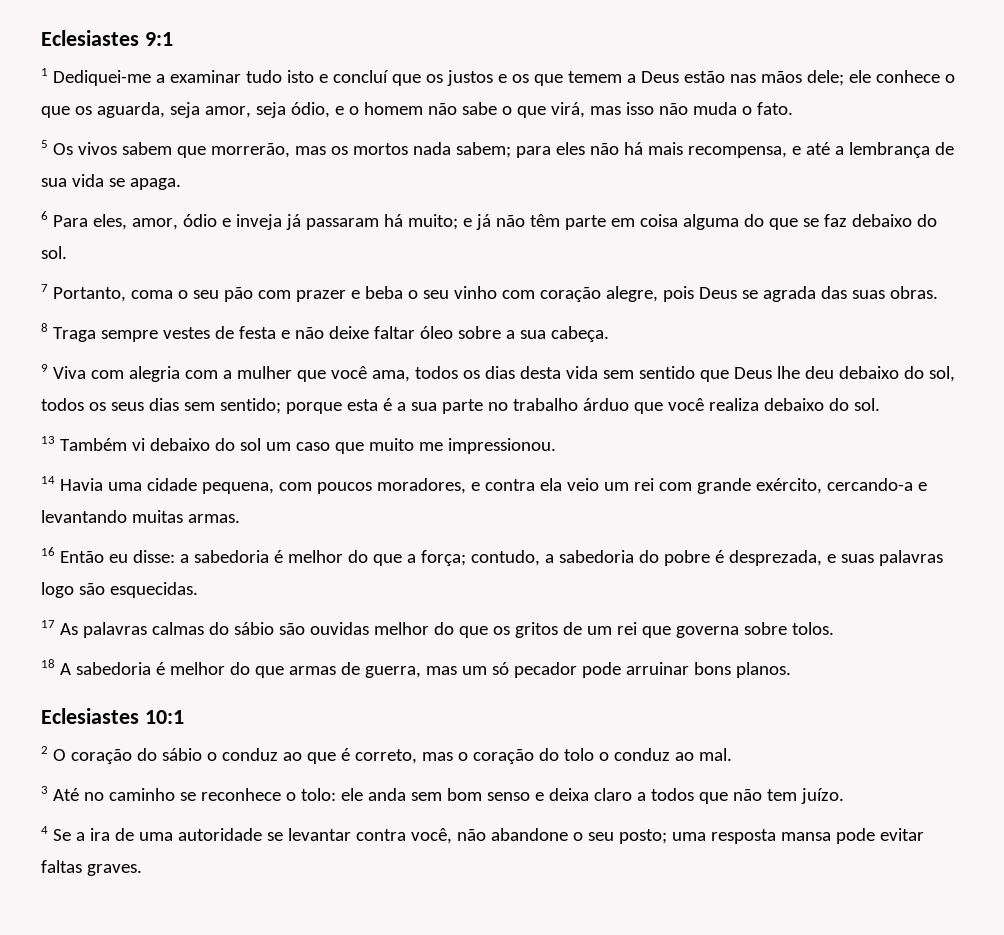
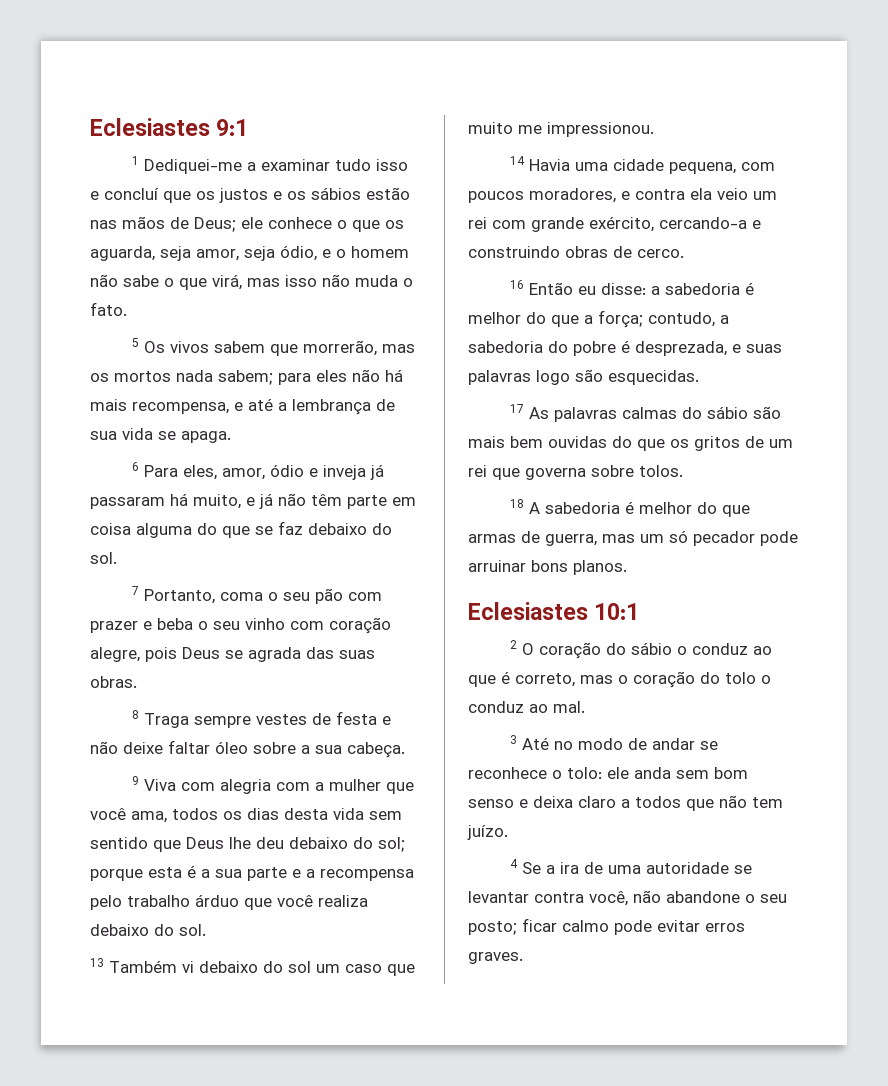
- 1 Dediquei-me a examinar tudo isto e concluí que os justos e os que temem a Deus estão nas mãos dele; ele conhece o que os aguarda, seja amor, seja ódio, e o homem não sabe o que virá, mas isso não muda o fato.
+ 1 Dediquei-me a examinar tudo isso e concluí que os justos e os sábios estão nas mãos de Deus; ele conhece o que os aguarda, seja amor, seja ódio, e o homem não sabe o que virá, mas isso não muda o fato.
- 6 Para eles, amor, ódio e inveja já passaram há muito; e já não têm parte em coisa alguma do que se faz debaixo do sol.
+ 6 Para eles, amor, ódio e inveja já passaram há muito, e já não têm parte em coisa alguma do que se faz debaixo do sol.
- 9 Viva com alegria com a mulher que você ama, todos os dias desta vida sem sentido que Deus lhe deu debaixo do sol, todos os seus dias sem sentido; porque esta é a sua parte no trabalho árduo que você realiza debaixo do sol.
+ 9 Viva com alegria com a mulher que você ama, todos os dias desta vida sem sentido que Deus lhe deu debaixo do sol; porque esta é a sua parte e a recompensa pelo trabalho árduo que você realiza debaixo do sol.
- 14 Havia uma cidade pequena, com poucos moradores, e contra ela veio um rei com grande exército, cercando-a e levantando muitas armas.
+ 14 Havia uma cidade pequena, com poucos moradores, e contra ela veio um rei com grande exército, cercando-a e construindo obras de cerco.
- 17 As palavras calmas do sábio são ouvidas melhor do que os gritos de um rei que governa sobre tolos.
+ 17 As palavras calmas do sábio são mais bem ouvidas do que os gritos de um rei que governa sobre tolos.
- 3 Até no caminho se reconhece o tolo: ele anda sem bom senso e deixa claro a todos que não tem juízo.
+ 3 Até no modo de andar se reconhece o tolo: ele anda sem bom senso e deixa claro a todos que não tem juízo.
- 4 Se a ira de uma autoridade se levantar contra você, não abandone o seu posto; uma resposta mansa pode evitar faltas graves.
+ 4 Se a ira de uma autoridade se levantar contra você, não abandone o seu posto; ficar calmo pode evitar erros graves.

